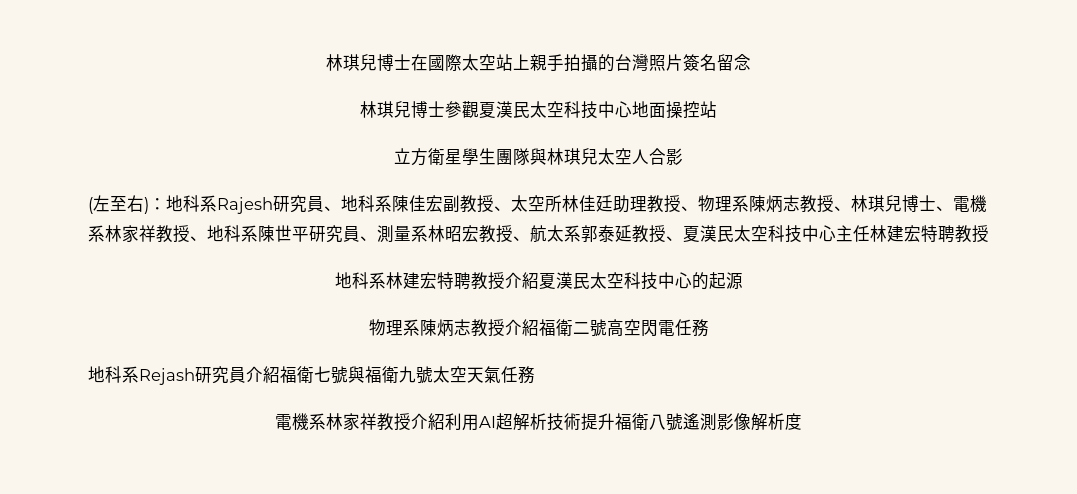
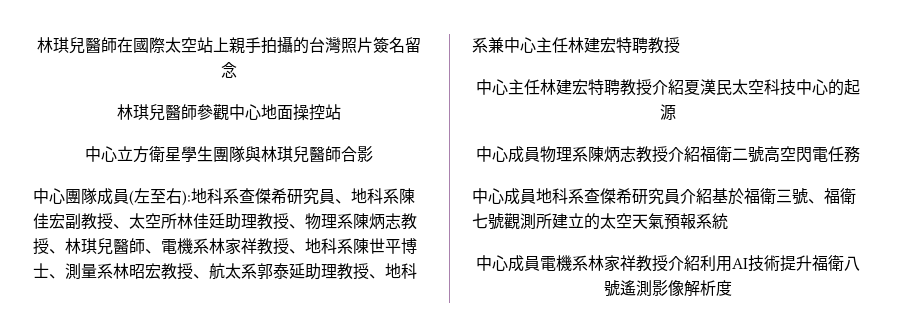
- 林琪兒博士在國際太空站上親手拍攝的台灣照片簽名留念
+ 林琪兒醫師在國際太空站上親手拍攝的台灣照片簽名留念
- 林琪兒博士參觀夏漢民太空科技中心地面操控站
+ 林琪兒醫師參觀中心地面操控站
- 立方衛星學生團隊與林琪兒太空人合影
+ 中心立方衛星學生團隊與林琪兒醫師合影
- (左至右)：地科系Rajesh研究員、地科系陳佳宏副教授、太空所林佳廷助理教授、物理系陳炳志教授、林琪兒博士、電機系林家祥教授、地科系陳世平研究員、測量系林昭宏教授、航太系郭泰延教授、夏漢民太空科技中心主任林建宏特聘教授
+ 中心團隊成員(左至右):地科系查傑希研究員、地科系陳佳宏副教授、太空所林佳廷助理教授、物理系陳炳志教授、林琪兒醫師、電機系林家祥教授、地科系陳世平博士、測量系林昭宏教授、航太系郭泰延助理教授、地科系兼中心主任林建宏特聘教授
- 地科系林建宏特聘教授介紹夏漢民太空科技中心的起源
+ 中心主任林建宏特聘教授介紹夏漢民太空科技中心的起源
- 物理系陳炳志教授介紹福衛二號高空閃電任務
+ 中心成員物理系陳炳志教授介紹福衛二號高空閃電任務
- 地科系Rejash研究員介紹福衛七號與福衛九號太空天氣任務
- 電機系林家祥教授介紹利用AI超解析技術提升福衛八號遙測影像解析度
+ 中心成員地科系查傑希研究員介紹基於福衛三號、福衛七號觀測所建立的太空天氣預報系統
+ 中心成員電機系林家祥教授介紹利用AI技術提升福衛八號遙測影像解析度

